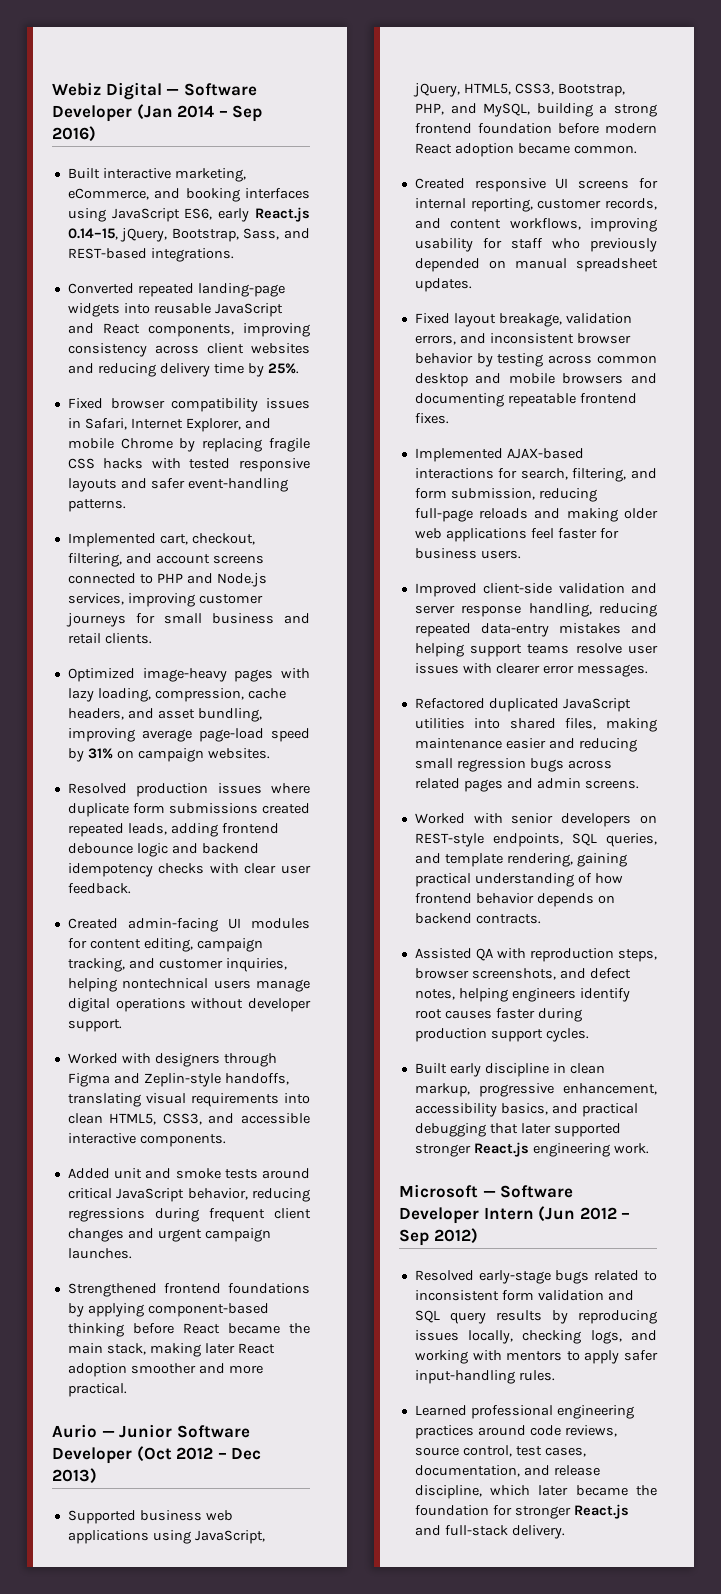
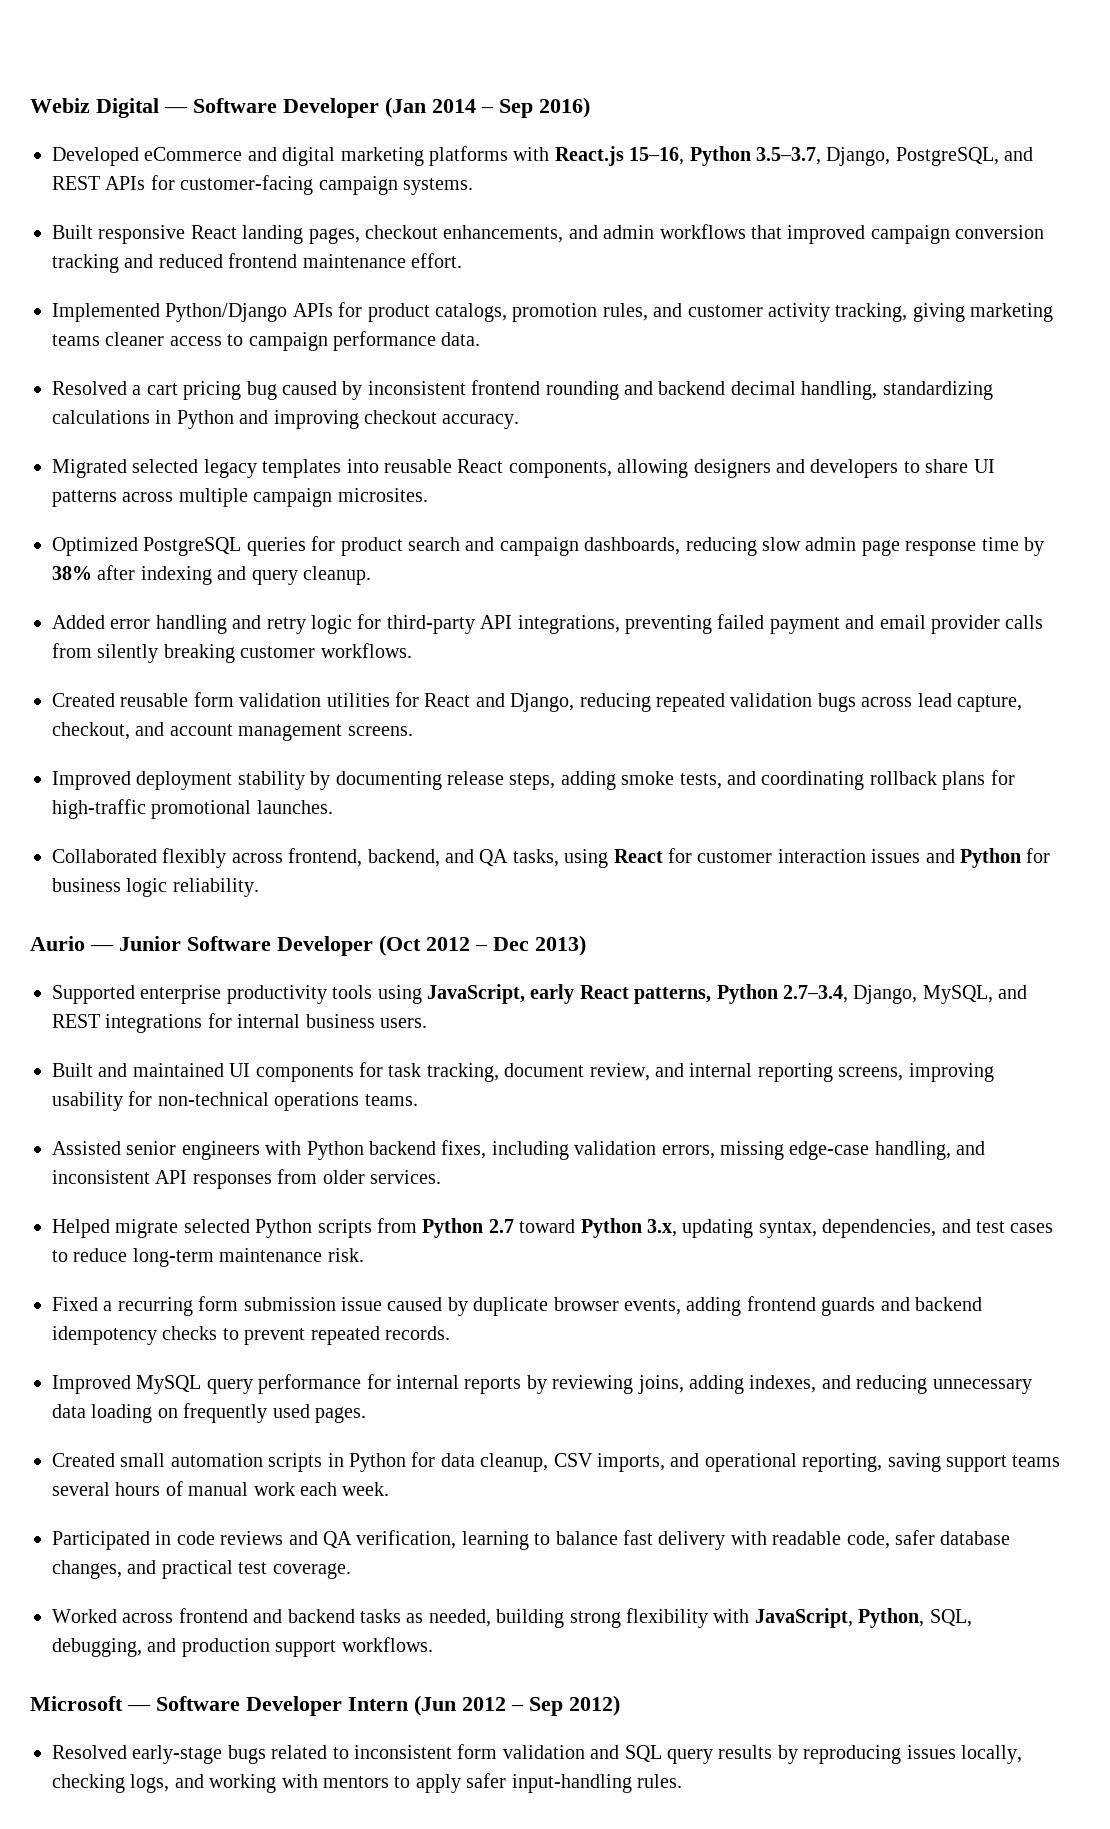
- Built interactive marketing, eCommerce, and booking interfaces using JavaScript ES6, early React.js 0.14–15, jQuery, Bootstrap, Sass, and REST-based integrations.
- Converted repeated landing-page widgets into reusable JavaScript and React components, improving consistency across client websites and reducing delivery time by 25%.
- Fixed browser compatibility issues in Safari, Internet Explorer, and mobile Chrome by replacing fragile CSS hacks with tested responsive layouts and safer event-handling patterns.
- Implemented cart, checkout, filtering, and account screens connected to PHP and Node.js services, improving customer journeys for small business and retail clients.
- Optimized image-heavy pages with lazy loading, compression, cache headers, and asset bundling, improving average page-load speed by 31% on campaign websites.
- Resolved production issues where duplicate form submissions created repeated leads, adding frontend debounce logic and backend idempotency checks with clear user feedback.
- Created admin-facing UI modules for content editing, campaign tracking, and customer inquiries, helping nontechnical users manage digital operations without developer support.
- Worked with designers through Figma and Zeplin-style handoffs, translating visual requirements into clean HTML5, CSS3, and accessible interactive components.
- Added unit and smoke tests around critical JavaScript behavior, reducing regressions during frequent client changes and urgent campaign launches.
- Strengthened frontend foundations by applying component-based thinking before React became the main stack, making later React adoption smoother and more practical.
+ Developed eCommerce and digital marketing platforms with React.js 15–16, Python 3.5–3.7, Django, PostgreSQL, and REST APIs for customer-facing campaign systems.
+ Built responsive React landing pages, checkout enhancements, and admin workflows that improved campaign conversion tracking and reduced frontend maintenance effort.
+ Implemented Python/Django APIs for product catalogs, promotion rules, and customer activity tracking, giving marketing teams cleaner access to campaign performance data.
+ Resolved a cart pricing bug caused by inconsistent frontend rounding and backend decimal handling, standardizing calculations in Python and improving checkout accuracy.
+ Migrated selected legacy templates into reusable React components, allowing designers and developers to share UI patterns across multiple campaign microsites.
+ Optimized PostgreSQL queries for product search and campaign dashboards, reducing slow admin page response time by 38% after indexing and query cleanup.
+ Added error handling and retry logic for third-party API integrations, preventing failed payment and email provider calls from silently breaking customer workflows.
+ Created reusable form validation utilities for React and Django, reducing repeated validation bugs across lead capture, checkout, and account management screens.
+ Improved deployment stability by documenting release steps, adding smoke tests, and coordinating rollback plans for high-traffic promotional launches.
+ Collaborated flexibly across frontend, backend, and QA tasks, using React for customer interaction issues and Python for business logic reliability.
- Supported business web applications using JavaScript, jQuery, HTML5, CSS3, Bootstrap, PHP, and MySQL, building a strong frontend foundation before modern React adoption became common.
- Created responsive UI screens for internal reporting, customer records, and content workflows, improving usability for staff who previously depended on manual spreadsheet updates.
- Fixed layout breakage, validation errors, and inconsistent browser behavior by testing across common desktop and mobile browsers and documenting repeatable frontend fixes.
- Implemented AJAX-based interactions for search, filtering, and form submission, reducing full-page reloads and making older web applications feel faster for business users.
- Improved client-side validation and server response handling, reducing repeated data-entry mistakes and helping support teams resolve user issues with clearer error messages.
- Refactored duplicated JavaScript utilities into shared files, making maintenance easier and reducing small regression bugs across related pages and admin screens.
- Worked with senior developers on REST-style endpoints, SQL queries, and template rendering, gaining practical understanding of how frontend behavior depends on backend contracts.
- Assisted QA with reproduction steps, browser screenshots, and defect notes, helping engineers identify root causes faster during production support cycles.
- Built early discipline in clean markup, progressive enhancement, accessibility basics, and practical debugging that later supported stronger React.js engineering work.
+ Supported enterprise productivity tools using JavaScript, early React patterns, Python 2.7–3.4, Django, MySQL, and REST integrations for internal business users.
+ Built and maintained UI components for task tracking, document review, and internal reporting screens, improving usability for non-technical operations teams.
+ Assisted senior engineers with Python backend fixes, including validation errors, missing edge-case handling, and inconsistent API responses from older services.
+ Helped migrate selected Python scripts from Python 2.7 toward Python 3.x, updating syntax, dependencies, and test cases to reduce long-term maintenance risk.
+ Fixed a recurring form submission issue caused by duplicate browser events, adding frontend guards and backend idempotency checks to prevent repeated records.
+ Improved MySQL query performance for internal reports by reviewing joins, adding indexes, and reducing unnecessary data loading on frequently used pages.
+ Created small automation scripts in Python for data cleanup, CSV imports, and operational reporting, saving support teams several hours of manual work each week.
+ Participated in code reviews and QA verification, learning to balance fast delivery with readable code, safer database changes, and practical test coverage.
+ Worked across frontend and backend tasks as needed, building strong flexibility with JavaScript, Python, SQL, debugging, and production support workflows.
- Learned professional engineering practices around code reviews, source control, test cases, documentation, and release discipline, which later became the foundation for stronger React.js and full-stack delivery.

